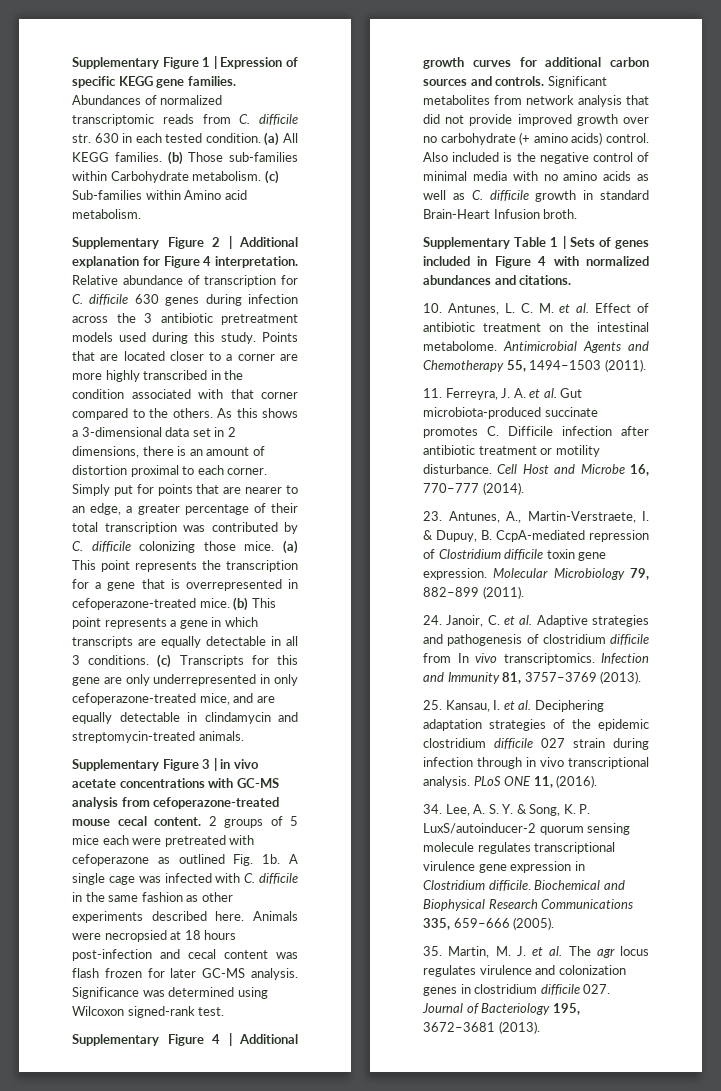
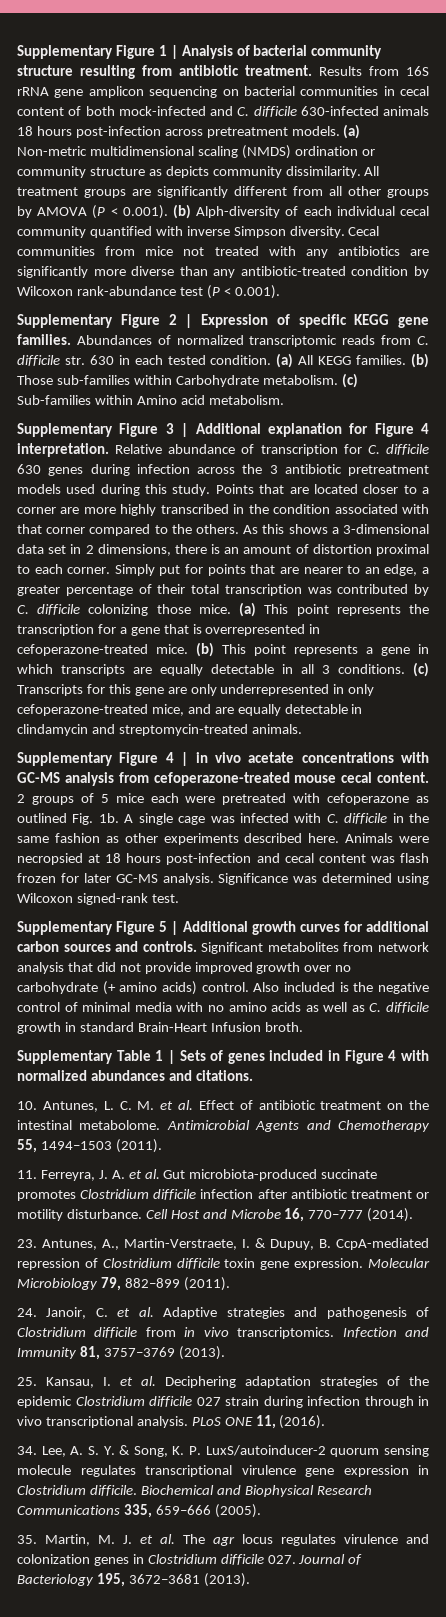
- Supplementary Figure 1 | Expression of specific KEGG gene families.
+ Supplementary Figure 1 | Analysis of bacterial community structure resulting from antibiotic treatment. Results from 16S rRNA gene amplicon sequencing on bacterial communities in cecal content of both mock-infected and C. difficile 630-infected animals 18 hours post-infection across pretreatment models. (a) Non-metric multidimensional scaling (NMDS) ordination or community structure as depicts community dissimilarity. All treatment groups are significantly different from all other groups by AMOVA (P < 0.001). (b) Alph-diversity of each individual cecal community quantified with inverse Simpson diversity. Cecal communities from mice not treated with any antibiotics are significantly more diverse than any antibiotic-treated condition by Wilcoxon rank-abundance test (P < 0.001).
+ Supplementary Figure 2 | Expression of specific KEGG gene families.
- Supplementary Figure 2 | Additional explanation for Figure 4 interpretation.
+ Supplementary Figure 3 | Additional explanation for Figure 4 interpretation.
- Supplementary Figure 3 | in vivo acetate concentrations with GC-MS analysis from cefoperazone-treated mouse cecal content.
+ Supplementary Figure 4 | in vivo acetate concentrations with GC-MS analysis from cefoperazone-treated mouse cecal content.
- Supplementary Figure 4 | Additional growth curves for additional carbon sources and controls.
+ Supplementary Figure 5 | Additional growth curves for additional carbon sources and controls.
- 11. Ferreyra, J. A. et al. Gut microbiota-produced succinate promotes C. Difficile infection after antibiotic treatment or motility disturbance.
+ 11. Ferreyra, J. A. et al. Gut microbiota-produced succinate promotes Clostridium difficile infection after antibiotic treatment or motility disturbance.
- 24. Janoir, C. et al. Adaptive strategies and pathogenesis of clostridium difficile from In vivo transcriptomics.
+ 24. Janoir, C. et al. Adaptive strategies and pathogenesis of Clostridium difficile from in vivo transcriptomics.
- 25. Kansau, I. et al. Deciphering adaptation strategies of the epidemic clostridium difficile 027 strain during infection through in vivo transcriptional analysis.
+ 25. Kansau, I. et al. Deciphering adaptation strategies of the epidemic Clostridium difficile 027 strain during infection through in vivo transcriptional analysis.
- 35. Martin, M. J. et al. The agr locus regulates virulence and colonization genes in clostridium difficile 027. Journal of Bacteriology 195, 3672–3681 (2013).
+ 35. Martin, M. J. et al. The agr locus regulates virulence and colonization genes in Clostridium difficile 027. Journal of Bacteriology 195, 3672–3681 (2013).

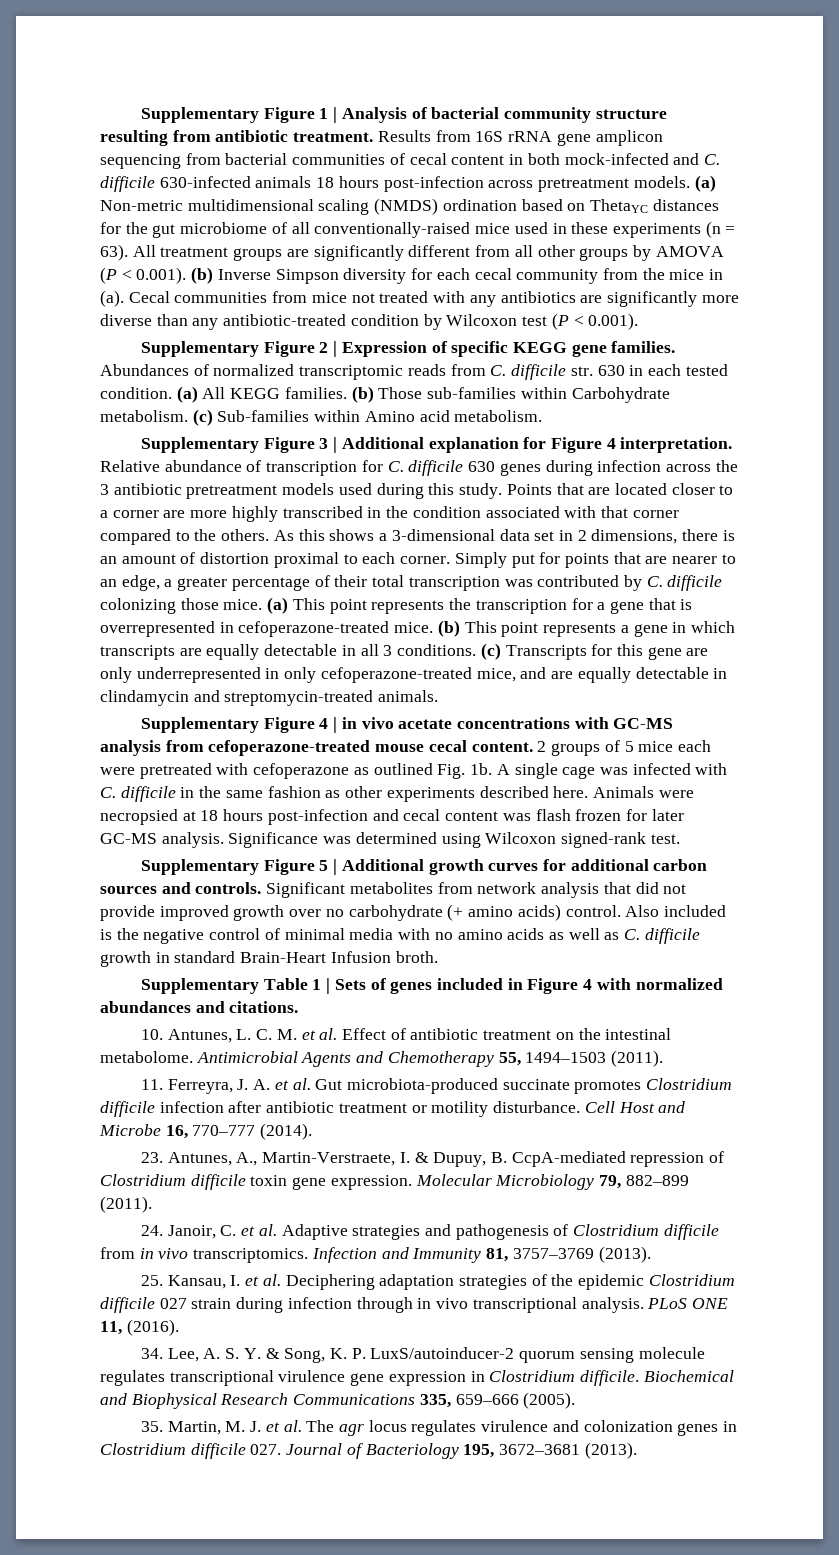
- Results from 16S rRNA gene amplicon sequencing on bacterial communities in cecal content of both mock-infected and C. difficile 630-infected animals 18 hours post-infection across pretreatment models.
+ Results from 16S rRNA gene amplicon sequencing from bacterial communities of cecal content in both mock-infected and C. difficile 630-infected animals 18 hours post-infection across pretreatment models.
- (a) Non-metric multidimensional scaling (NMDS) ordination or community structure as depicts community dissimilarity.
+ (a) Non-metric multidimensional scaling (NMDS) ordination based on ThetaYC distances for the gut microbiome of all conventionally-raised mice used in these experiments (n = 63).
- All treatment groups are significantly different from all other groups by AMOVA (P < 0.001). (b) Alph-diversity of each individual cecal community quantified with inverse Simpson diversity.
+ All treatment groups are significantly different from all other groups by AMOVA (P < 0.001). (b) Inverse Simpson diversity for each cecal community from the mice in (a).
- Cecal communities from mice not treated with any antibiotics are significantly more diverse than any antibiotic-treated condition by Wilcoxon rank-abundance test (P < 0.001).
+ Cecal communities from mice not treated with any antibiotics are significantly more diverse than any antibiotic-treated condition by Wilcoxon test (P < 0.001).

